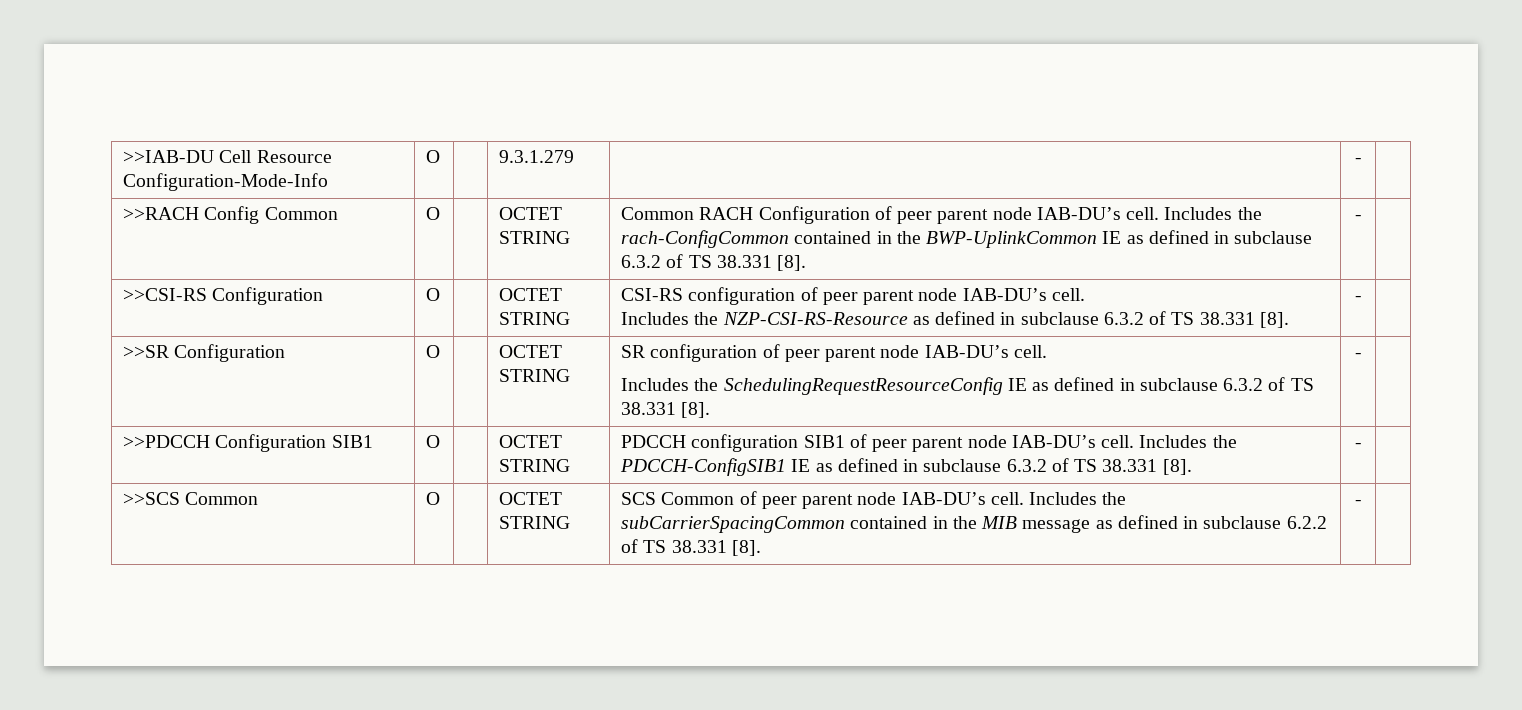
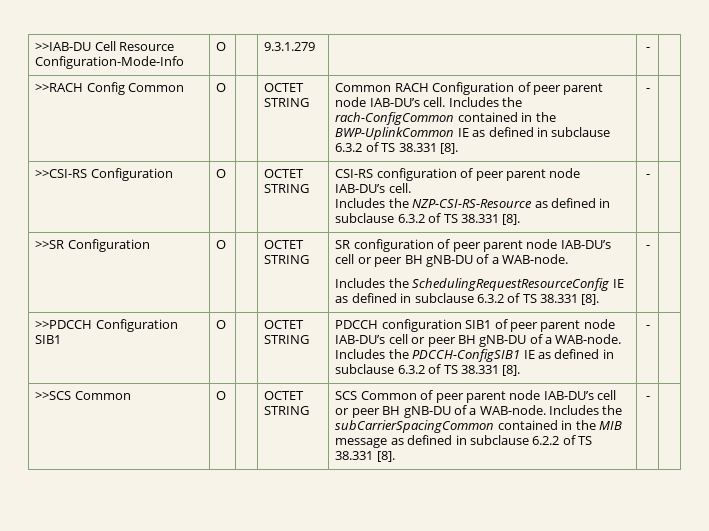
- >>SR Configuration | O | | OCTET STRING | SR configuration of peer parent node IAB-DU’s cell.
+ >>SR Configuration | O | | OCTET STRING | SR configuration of peer parent node IAB-DU’s cell or peer BH gNB-DU of a WAB-node.
- >>PDCCH Configuration SIB1 | O | | OCTET STRING | PDCCH configuration SIB1 of peer parent node IAB-DU’s cell. Includes the PDCCH-ConfigSIB1 IE as defined in subclause 6.3.2 of TS 38.331 [8]. | - |
+ >>PDCCH Configuration SIB1 | O | | OCTET STRING | PDCCH configuration SIB1 of peer parent node IAB-DU’s cell or peer BH gNB-DU of a WAB-node. Includes the PDCCH-ConfigSIB1 IE as defined in subclause 6.3.2 of TS 38.331 [8]. | - |
- >>SCS Common | O | | OCTET STRING | SCS Common of peer parent node IAB-DU’s cell. Includes the subCarrierSpacingCommon contained in the MIB message as defined in subclause 6.2.2 of TS 38.331 [8]. | - |
+ >>SCS Common | O | | OCTET STRING | SCS Common of peer parent node IAB-DU’s cell or peer BH gNB-DU of a WAB-node. Includes the subCarrierSpacingCommon contained in the MIB message as defined in subclause 6.2.2 of TS 38.331 [8]. | - |

